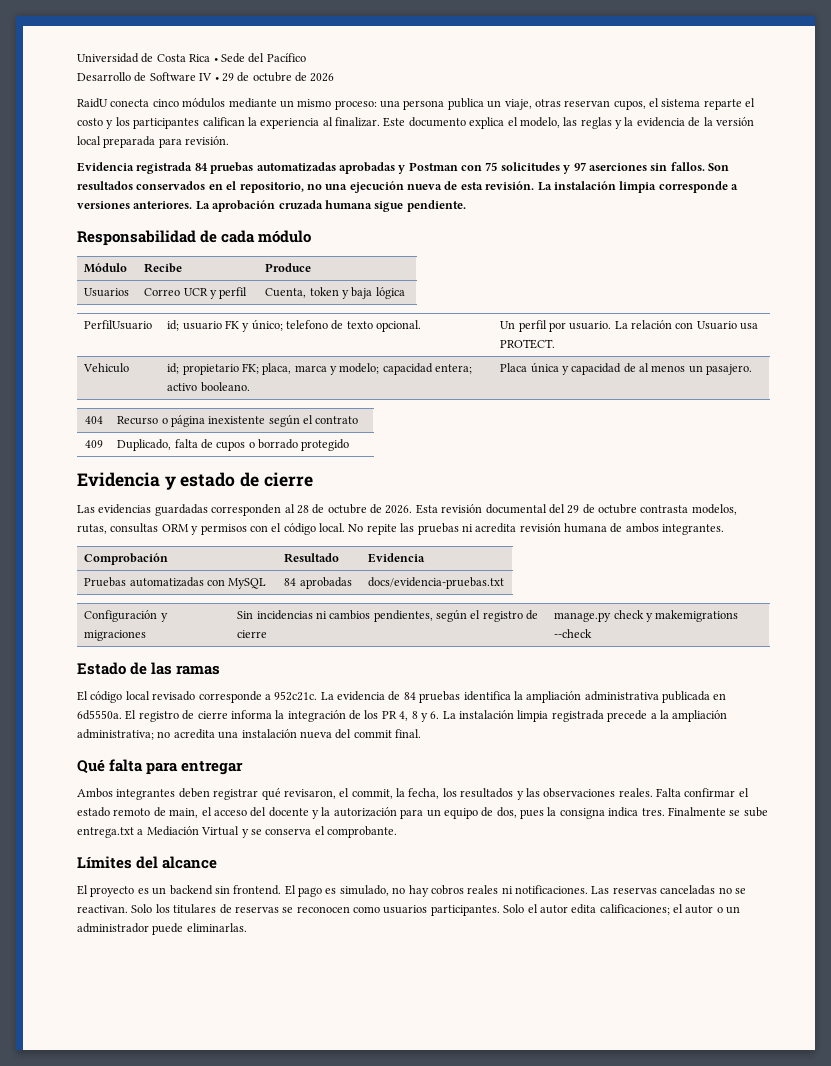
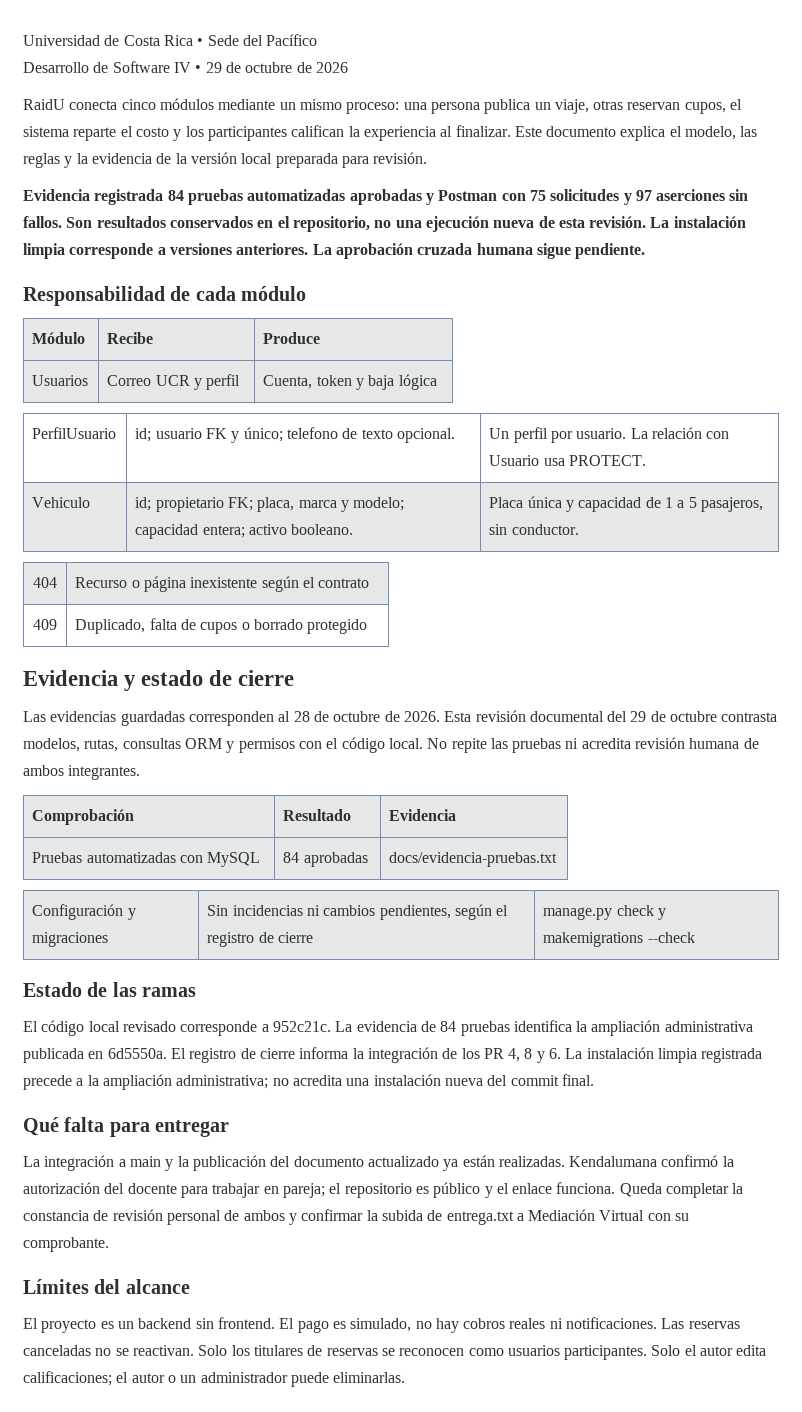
- Vehiculo | id; propietario FK; placa, marca y modelo; capacidad entera; activo booleano. | Placa única y capacidad de al menos un pasajero.
+ Vehiculo | id; propietario FK; placa, marca y modelo; capacidad entera; activo booleano. | Placa única y capacidad de 1 a 5 pasajeros, sin conductor.
- Ambos integrantes deben registrar qué revisaron, el commit, la fecha, los resultados y las observaciones reales. Falta confirmar el estado remoto de main, el acceso del docente y la autorización para un equipo de dos, pues la consigna indica tres. Finalmente se sube entrega.txt a Mediación Virtual y se conserva el comprobante.
+ La integración a main y la publicación del documento actualizado ya están realizadas. Kendalumana confirmó la autorización del docente para trabajar en pareja; el repositorio es público y el enlace funciona. Queda completar la constancia de revisión personal de ambos y confirmar la subida de entrega.txt a Mediación Virtual con su comprobante.

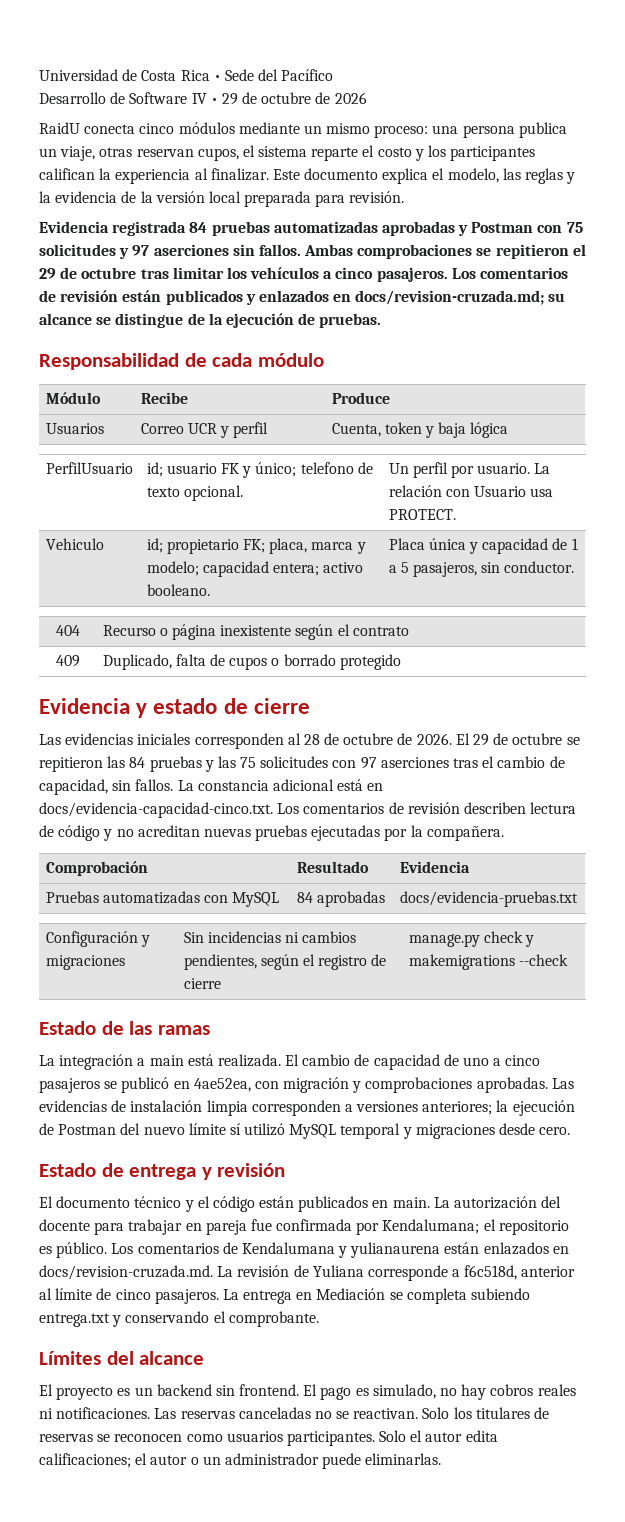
- Son resultados conservados en el repositorio, no una ejecución nueva de esta revisión. La instalación limpia corresponde a versiones anteriores. La aprobación cruzada humana sigue pendiente.
+ Ambas comprobaciones se repitieron el 29 de octubre tras limitar los vehículos a cinco pasajeros. Los comentarios de revisión están publicados y enlazados en docs/revision-cruzada.md; su alcance se distingue de la ejecución de pruebas.
- Las evidencias guardadas corresponden al 28 de octubre de 2026.
+ Las evidencias iniciales corresponden al 28 de octubre de 2026.
- Esta revisión documental del 29 de octubre contrasta modelos, rutas, consultas ORM y permisos con el código local. No repite las pruebas ni acredita revisión humana de ambos integrantes.
+ El 29 de octubre se repitieron las 84 pruebas y las 75 solicitudes con 97 aserciones tras el cambio de capacidad, sin fallos. La constancia adicional está en docs/evidencia-capacidad-cinco.txt. Los comentarios de revisión describen lectura de código y no acreditan nuevas pruebas ejecutadas por la compañera.
- El código local revisado corresponde a 952c21c. La evidencia de 84 pruebas identifica la ampliación administrativa publicada en 6d5550a. El registro de cierre informa la integración de los PR 4, 8 y 6. La instalación limpia registrada precede a la ampliación administrativa; no acredita una instalación nueva del commit final.
- Qué falta para entregar
- La integración a main y la publicación del documento actualizado ya están realizadas. Kendalumana confirmó la autorización del docente para trabajar en pareja; el repositorio es público y el enlace funciona. Queda completar la constancia de revisión personal de ambos y confirmar la subida de entrega.txt a Mediación Virtual con su comprobante.
+ La integración a main está realizada. El cambio de capacidad de uno a cinco pasajeros se publicó en 4ae52ea, con migración y comprobaciones aprobadas. Las evidencias de instalación limpia corresponden a versiones anteriores; la ejecución de Postman del nuevo límite sí utilizó MySQL temporal y migraciones desde cero.
+ Estado de entrega y revisión
+ El documento técnico y el código están publicados en main. La autorización del docente para trabajar en pareja fue confirmada por Kendalumana; el repositorio es público. Los comentarios de Kendalumana y yulianaurena están enlazados en docs/revision-cruzada.md. La revisión de Yuliana corresponde a f6c518d, anterior al límite de cinco pasajeros. La entrega en Mediación se completa subiendo entrega.txt y conservando el comprobante.

